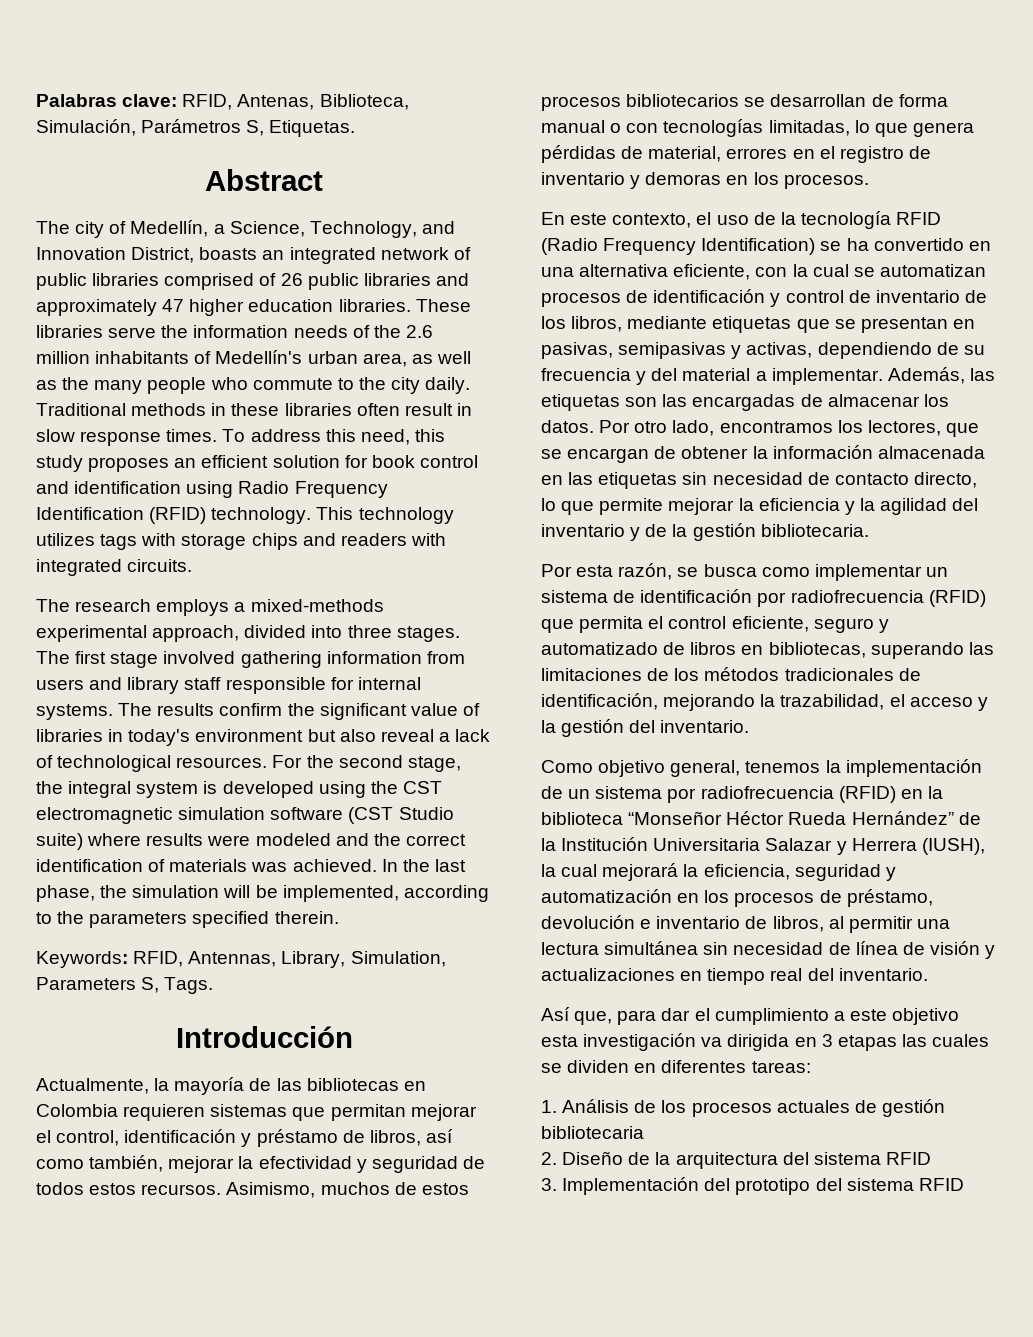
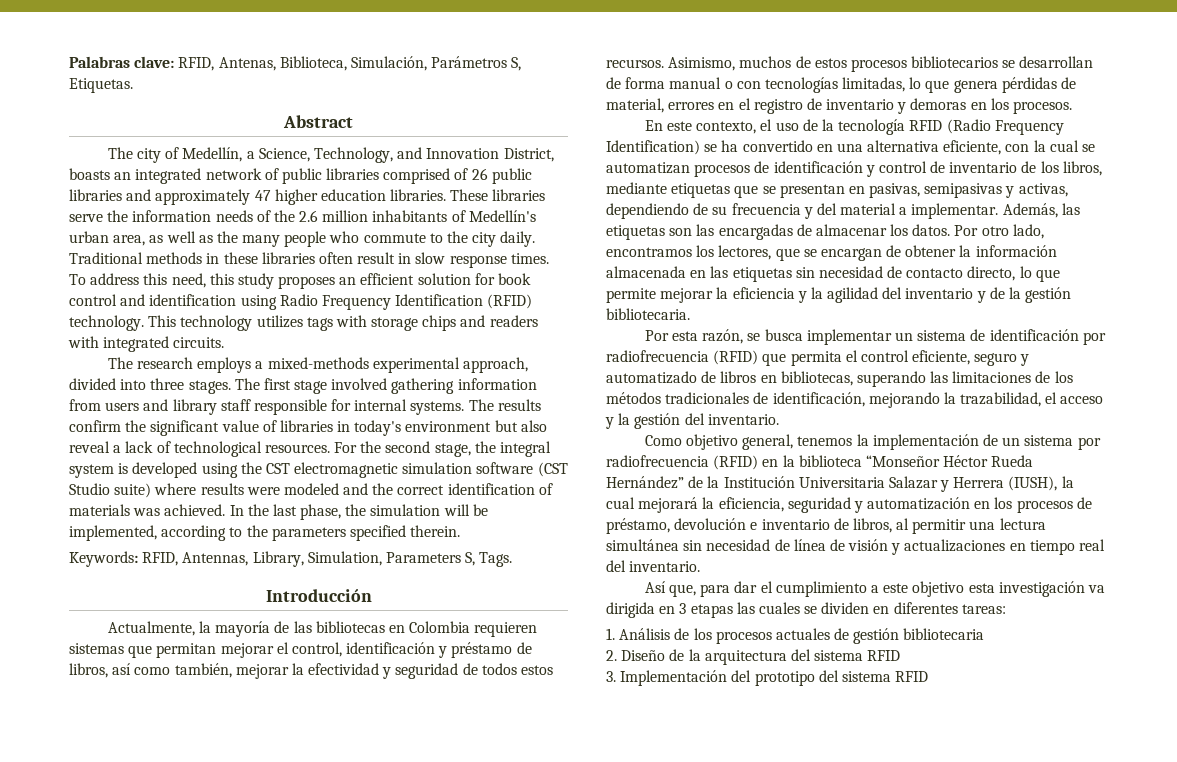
- Por esta razón, se busca como implementar un sistema de identificación por radiofrecuencia (RFID) que permita el control eficiente, seguro y automatizado de libros en bibliotecas, superando las limitaciones de los métodos tradicionales de identificación, mejorando la trazabilidad, el acceso y la gestión del inventario.
+ Por esta razón, se busca implementar un sistema de identificación por radiofrecuencia (RFID) que permita el control eficiente, seguro y automatizado de libros en bibliotecas, superando las limitaciones de los métodos tradicionales de identificación, mejorando la trazabilidad, el acceso y la gestión del inventario.

